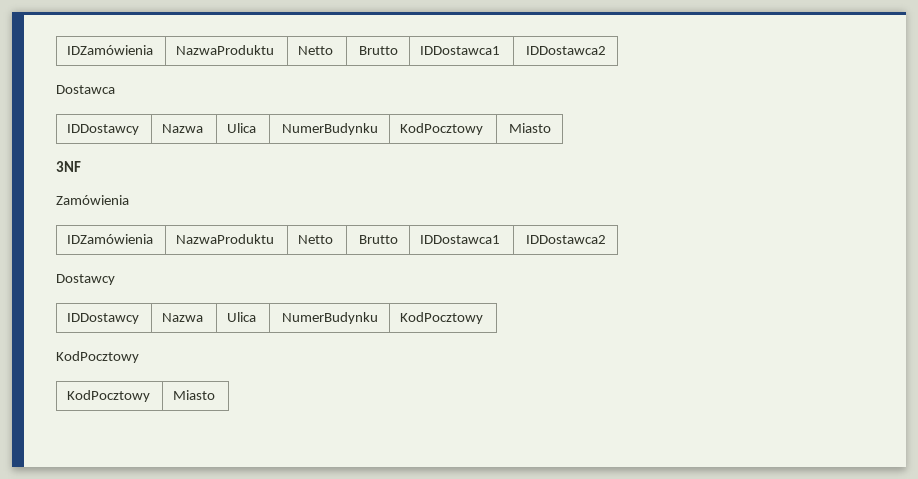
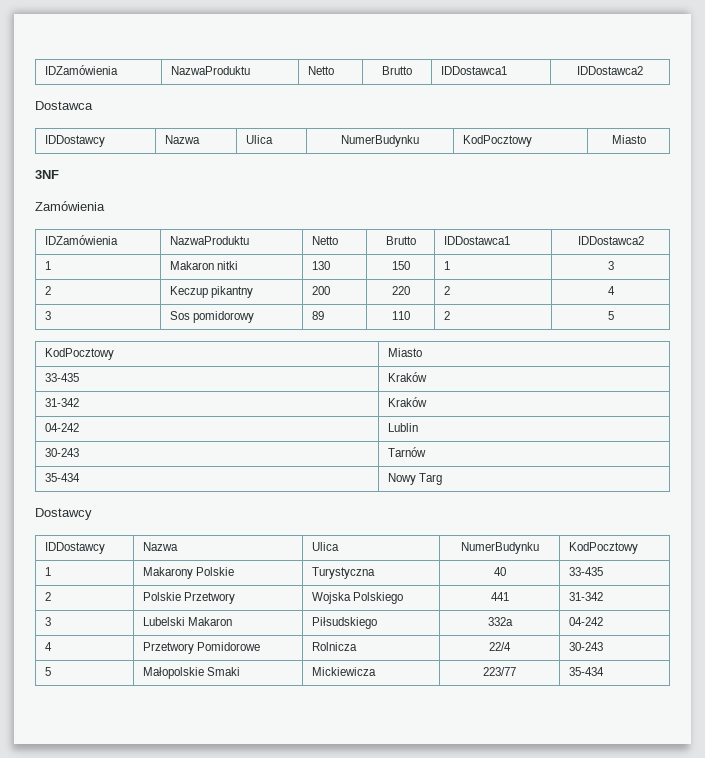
+ 1 | Makaron nitki | 130 | 150 | 1 | 3
+ 2 | Keczup pikantny | 200 | 220 | 2 | 4
+ 3 | Sos pomidorowy | 89 | 110 | 2 | 5
+ KodPocztowy | Miasto
+ 33-435 | Kraków
+ 31-342 | Kraków
+ 04-242 | Lublin
+ 30-243 | Tarnów
+ 35-434 | Nowy Targ
  Dostawcy
  IDDostawcy | Nazwa | Ulica | NumerBudynku | KodPocztowy
- KodPocztowy
- KodPocztowy | Miasto
+ 1 | Makarony Polskie | Turystyczna | 40 | 33-435
+ 2 | Polskie Przetwory | Wojska Polskiego | 441 | 31-342
+ 3 | Lubelski Makaron | Piłsudskiego | 332a | 04-242
+ 4 | Przetwory Pomidorowe | Rolnicza | 22/4 | 30-243
+ 5 | Małopolskie Smaki | Mickiewicza | 223/77 | 35-434

